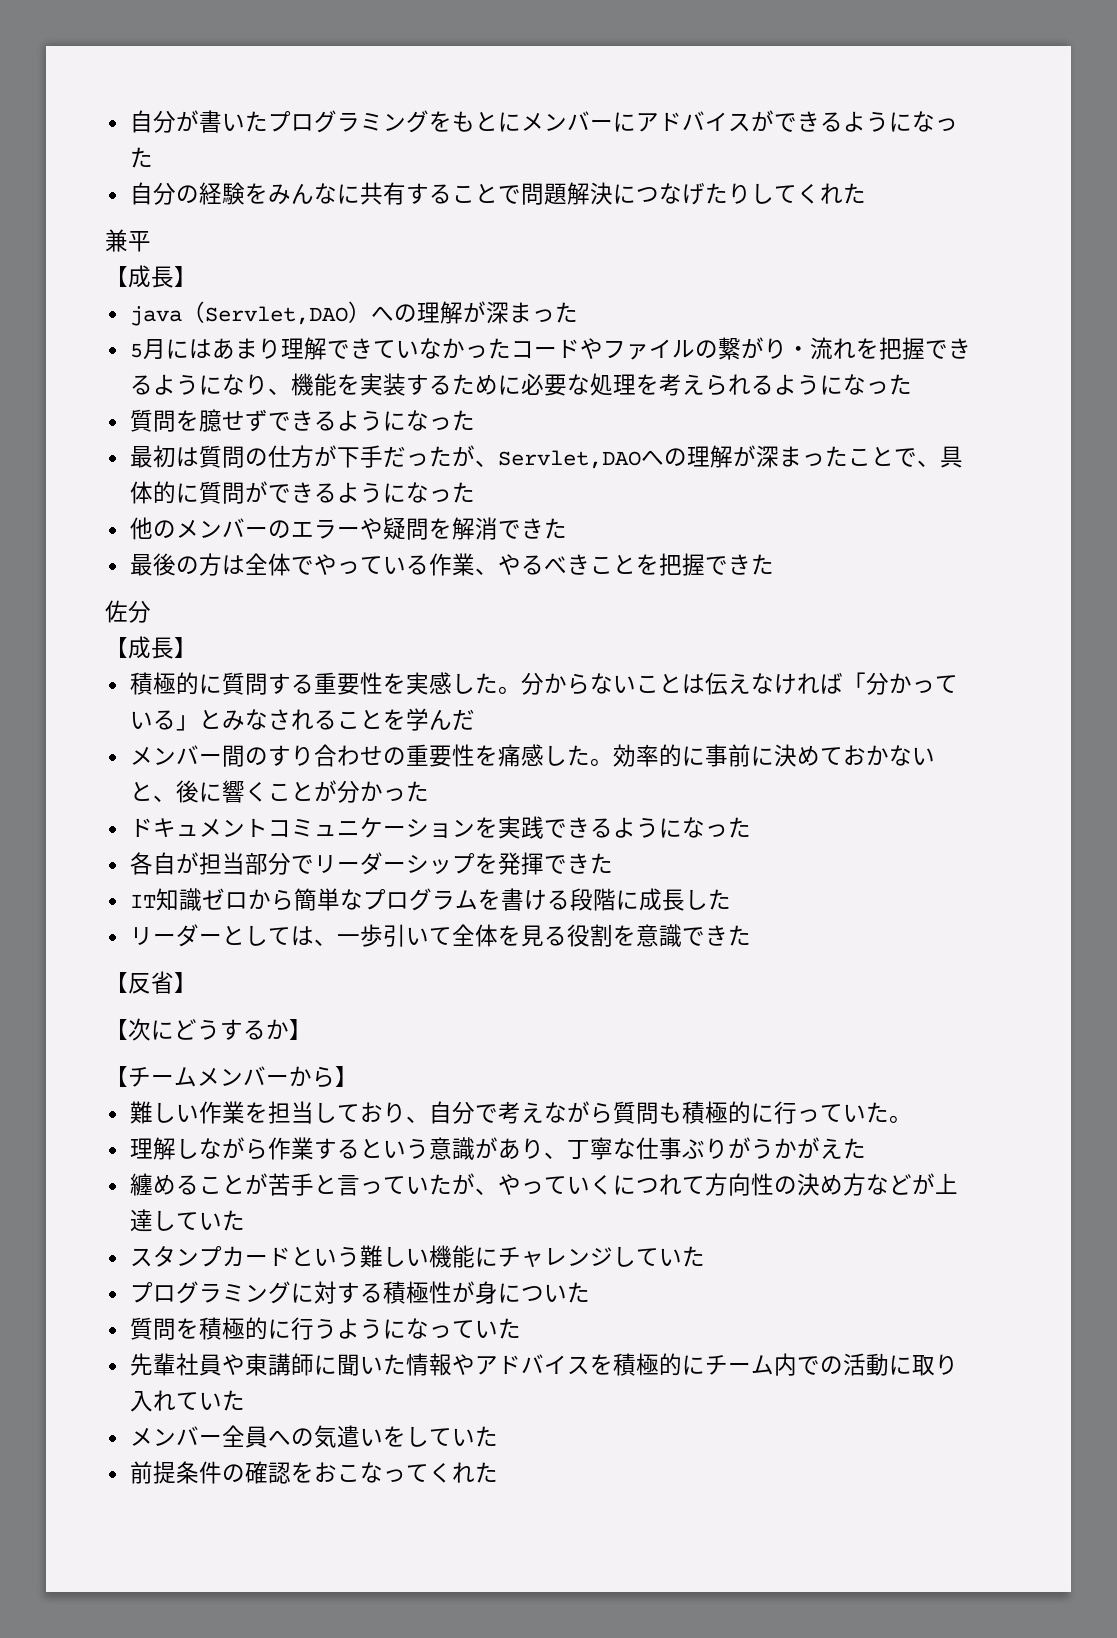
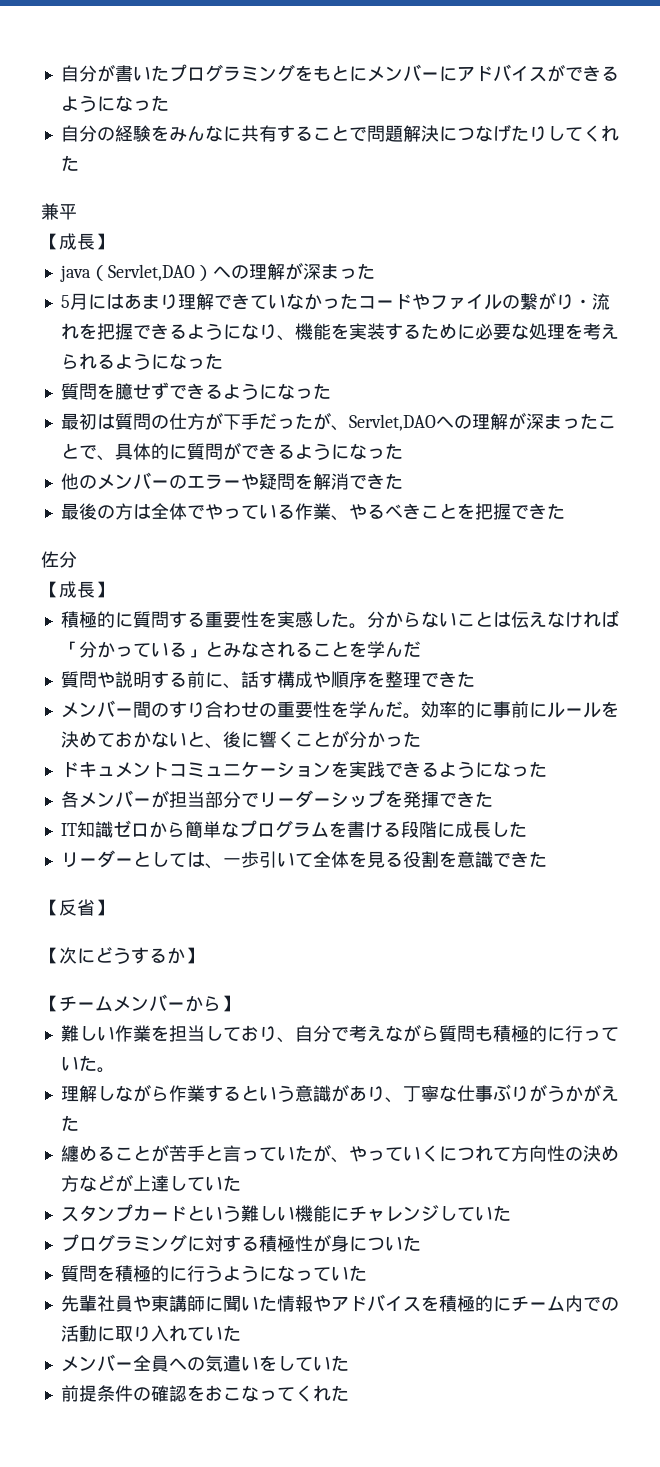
+ 質問や説明する前に、話す構成や順序を整理できた
- メンバー間のすり合わせの重要性を痛感した。
+ メンバー間のすり合わせの重要性を学んだ。
- 効率的に事前に決めておかないと、後に響くことが分かった
+ 効率的に事前にルールを決めておかないと、後に響くことが分かった
- 各自が担当部分でリーダーシップを発揮できた
+ 各メンバーが担当部分でリーダーシップを発揮できた

